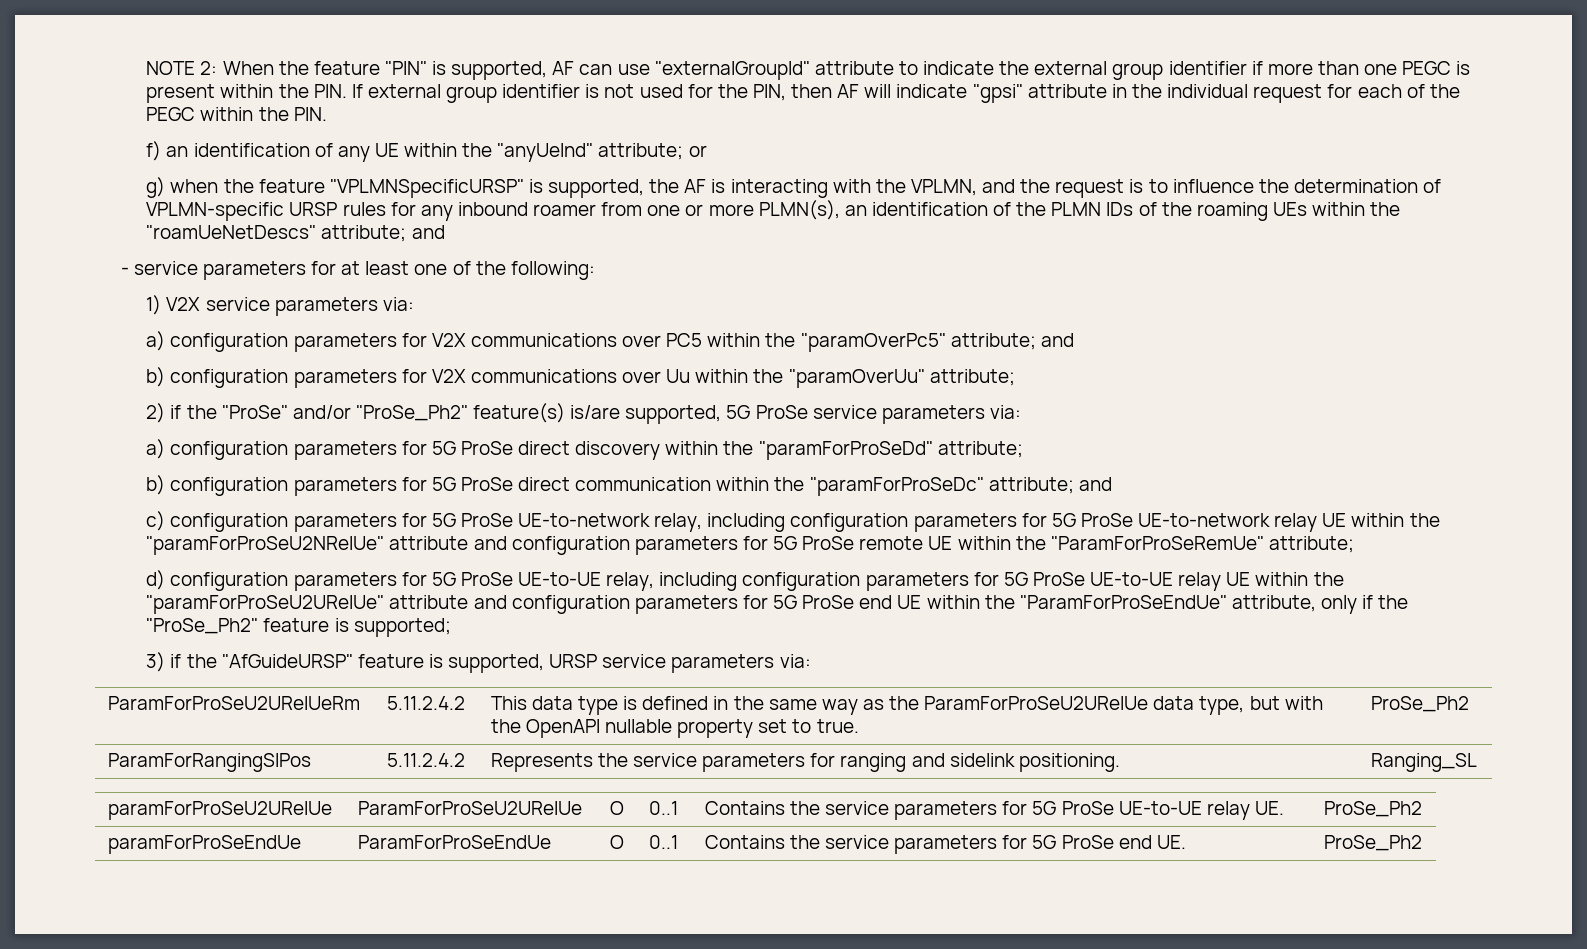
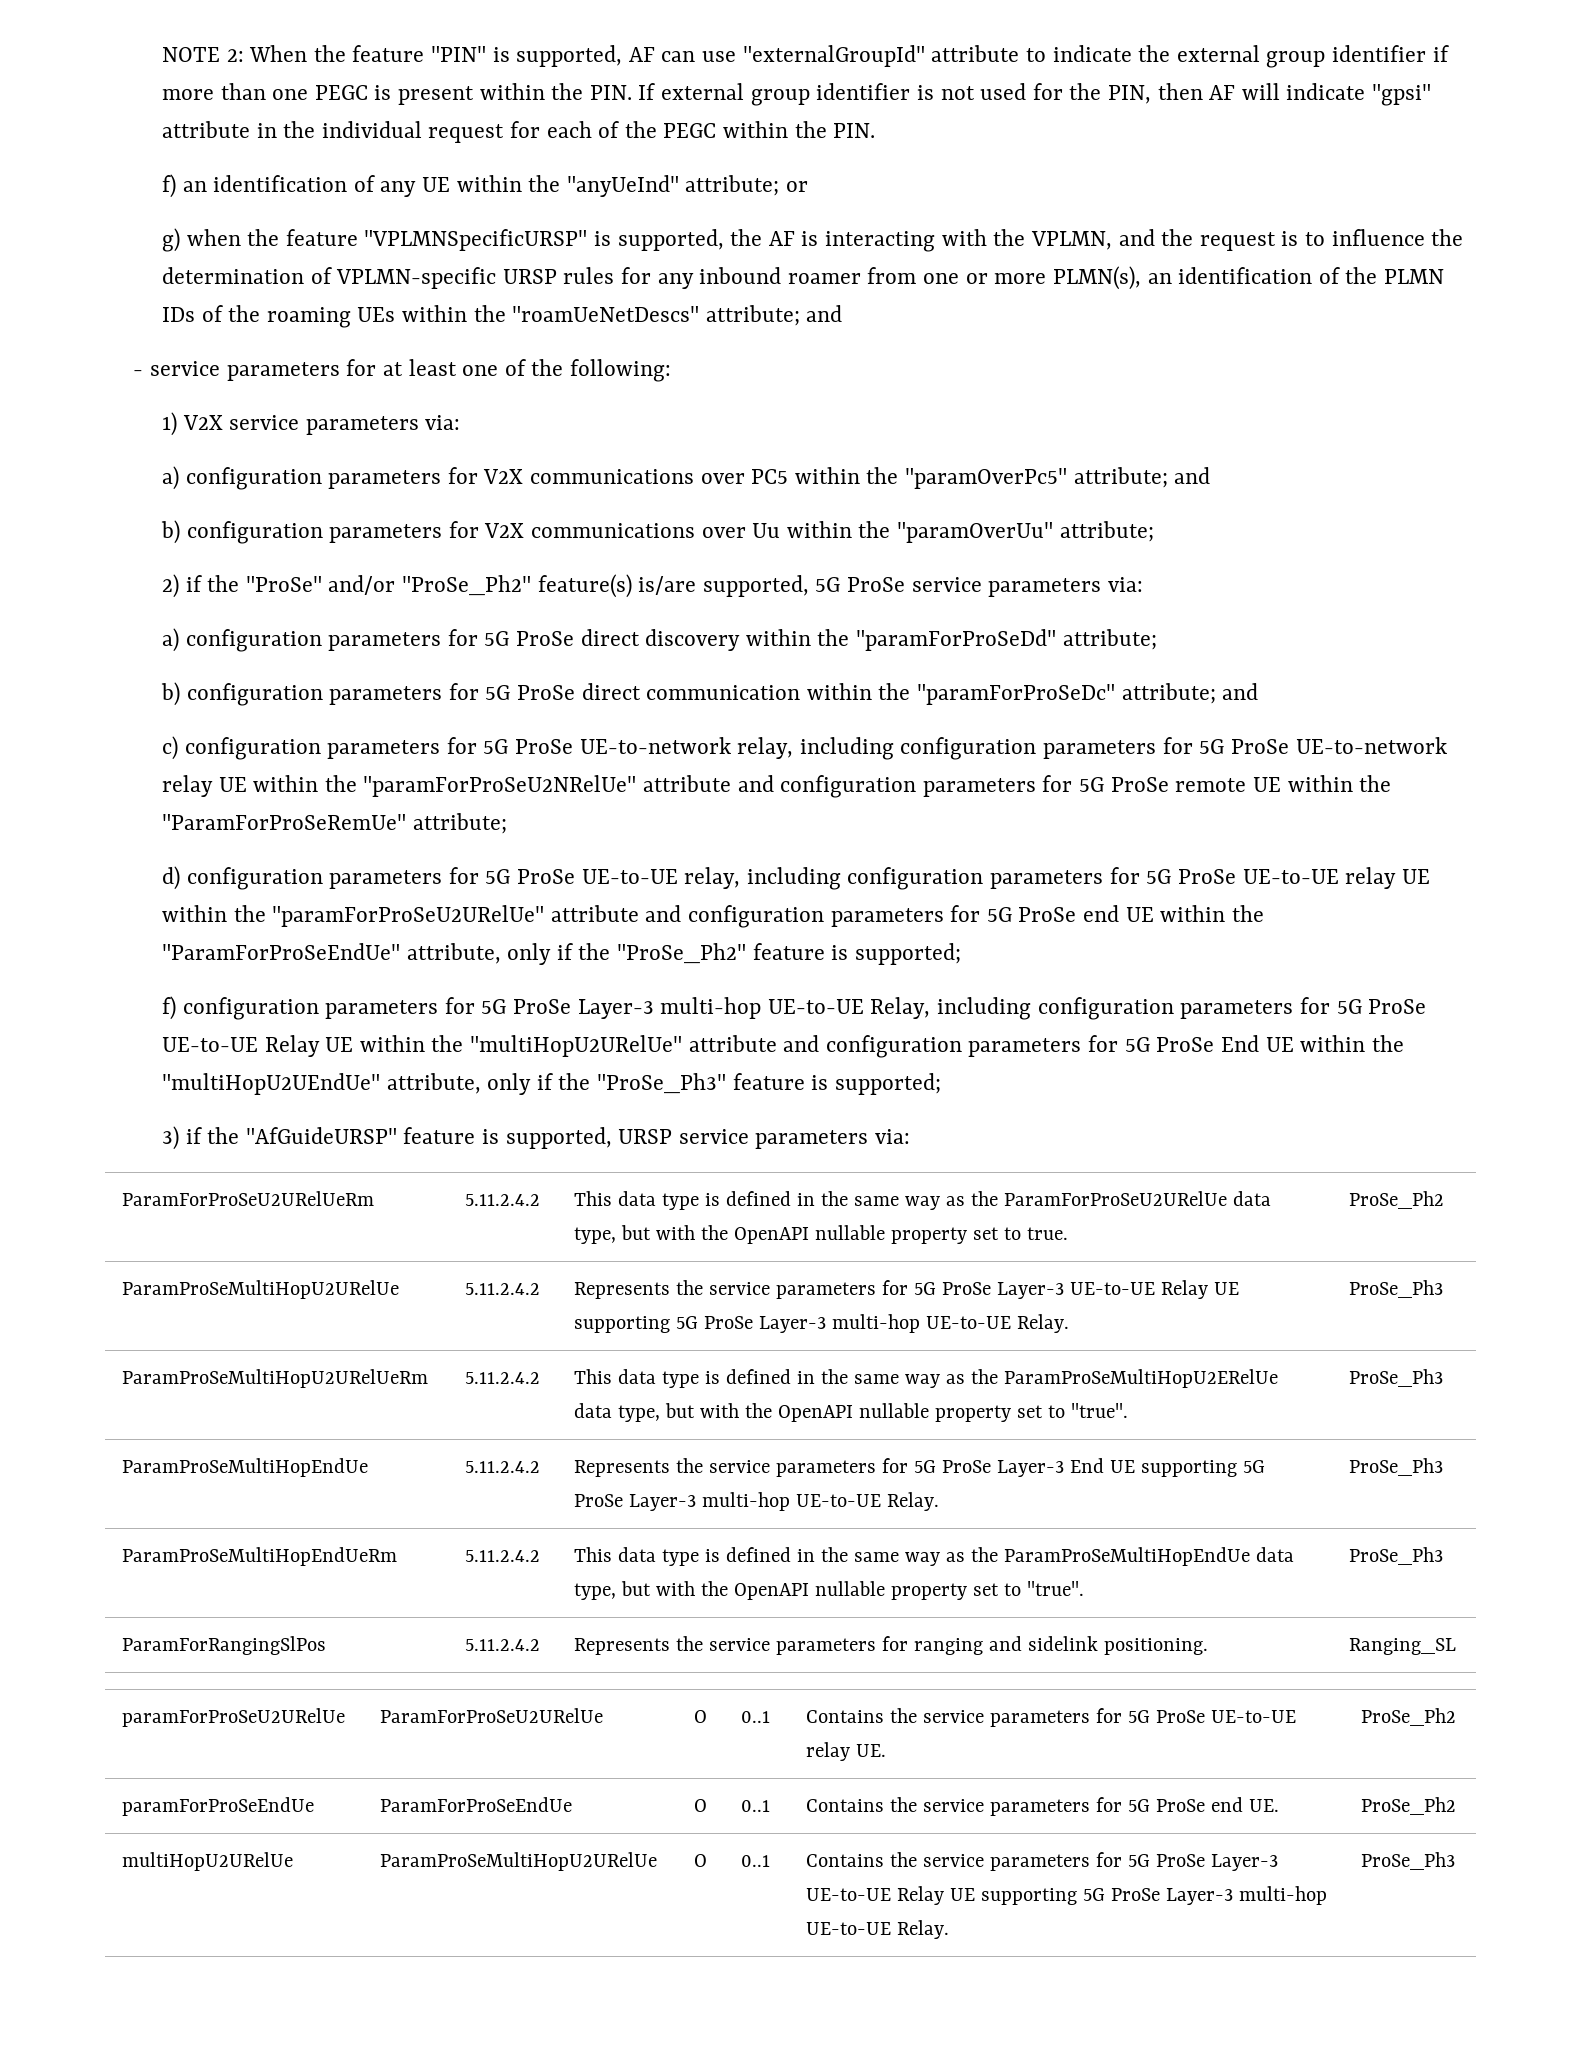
+ f) configuration parameters for 5G ProSe Layer-3 multi-hop UE-to-UE Relay, including configuration parameters for 5G ProSe UE-to-UE Relay UE within the "multiHopU2URelUe" attribute and configuration parameters for 5G ProSe End UE within the "multiHopU2UEndUe" attribute, only if the "ProSe_Ph3" feature is supported;
+ ParamProSeMultiHopU2URelUe | 5.11.2.4.2 | Represents the service parameters for 5G ProSe Layer-3 UE-to-UE Relay UE supporting 5G ProSe Layer-3 multi-hop UE-to-UE Relay. | ProSe_Ph3
+ ParamProSeMultiHopU2URelUeRm | 5.11.2.4.2 | This data type is defined in the same way as the ParamProSeMultiHopU2ERelUe data type, but with the OpenAPI nullable property set to "true". | ProSe_Ph3
+ ParamProSeMultiHopEndUe | 5.11.2.4.2 | Represents the service parameters for 5G ProSe Layer-3 End UE supporting 5G ProSe Layer-3 multi-hop UE-to-UE Relay. | ProSe_Ph3
+ ParamProSeMultiHopEndUeRm | 5.11.2.4.2 | This data type is defined in the same way as the ParamProSeMultiHopEndUe data type, but with the OpenAPI nullable property set to "true". | ProSe_Ph3
+ multiHopU2URelUe | ParamProSeMultiHopU2URelUe | O | 0..1 | Contains the service parameters for 5G ProSe Layer-3 UE-to-UE Relay UE supporting 5G ProSe Layer-3 multi-hop UE-to-UE Relay. | ProSe_Ph3

